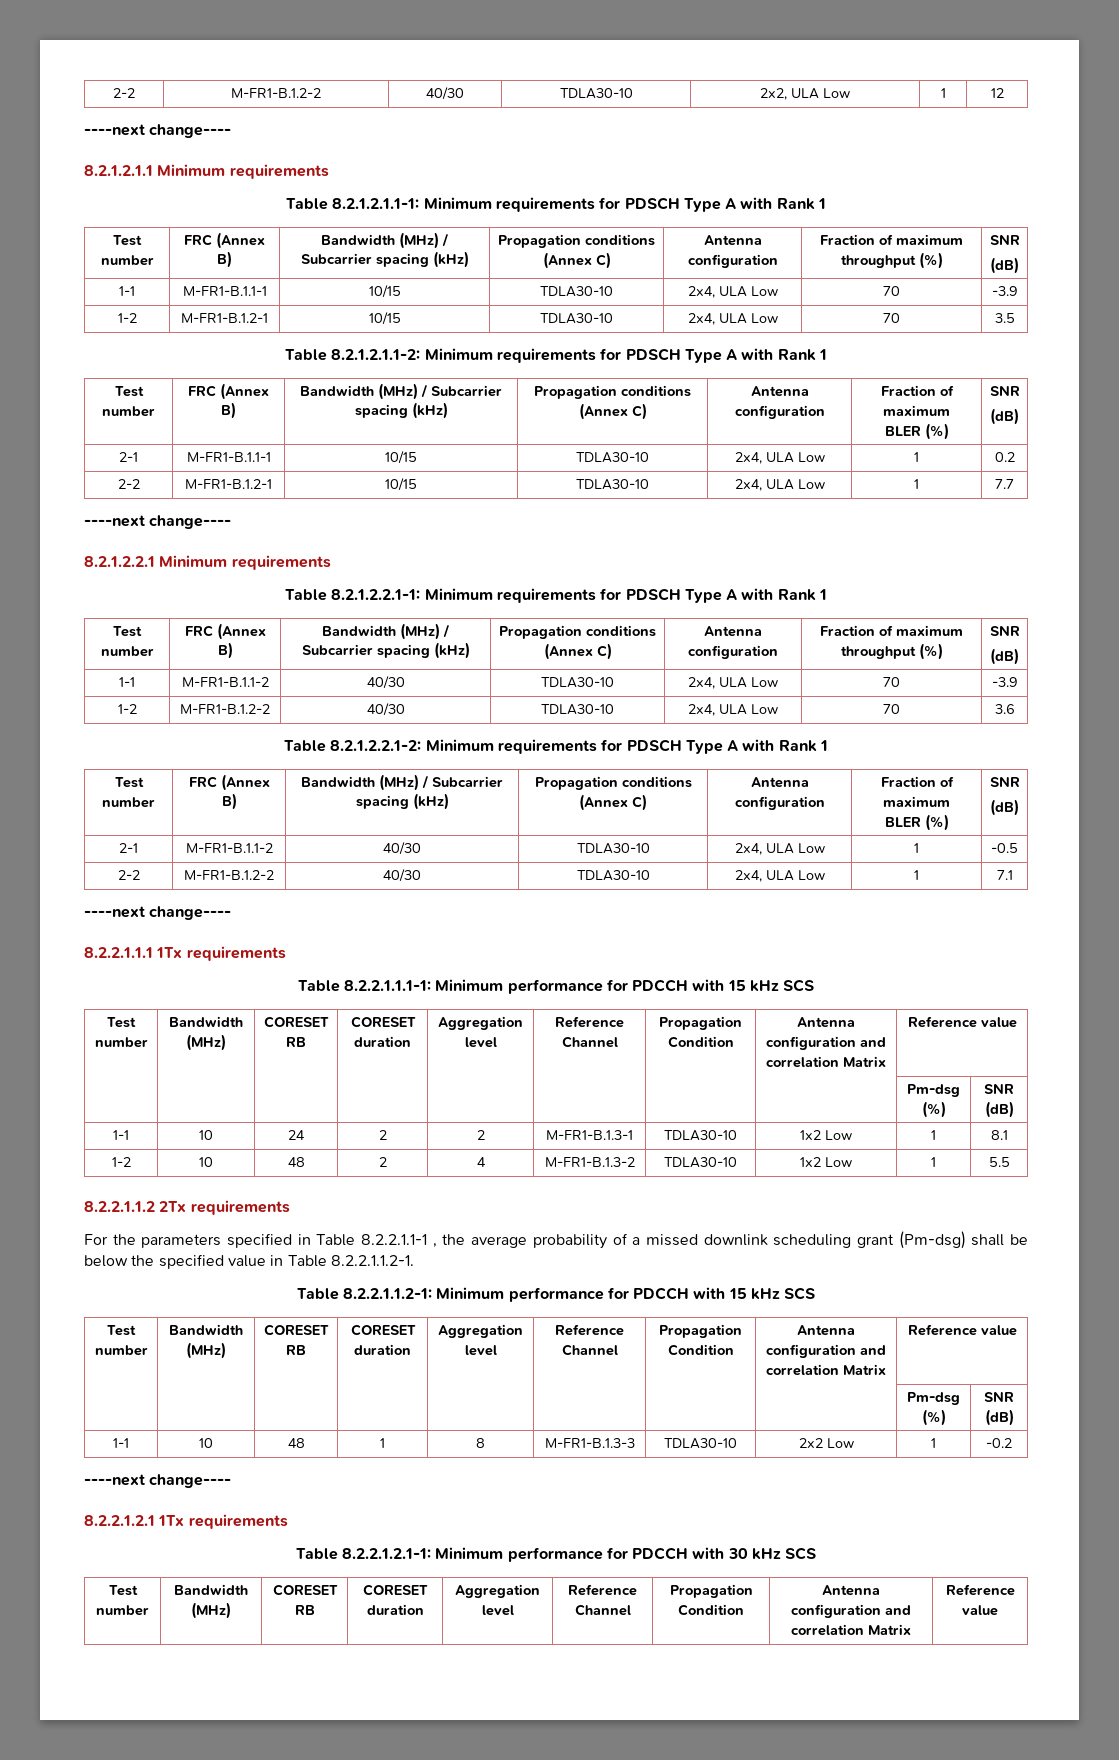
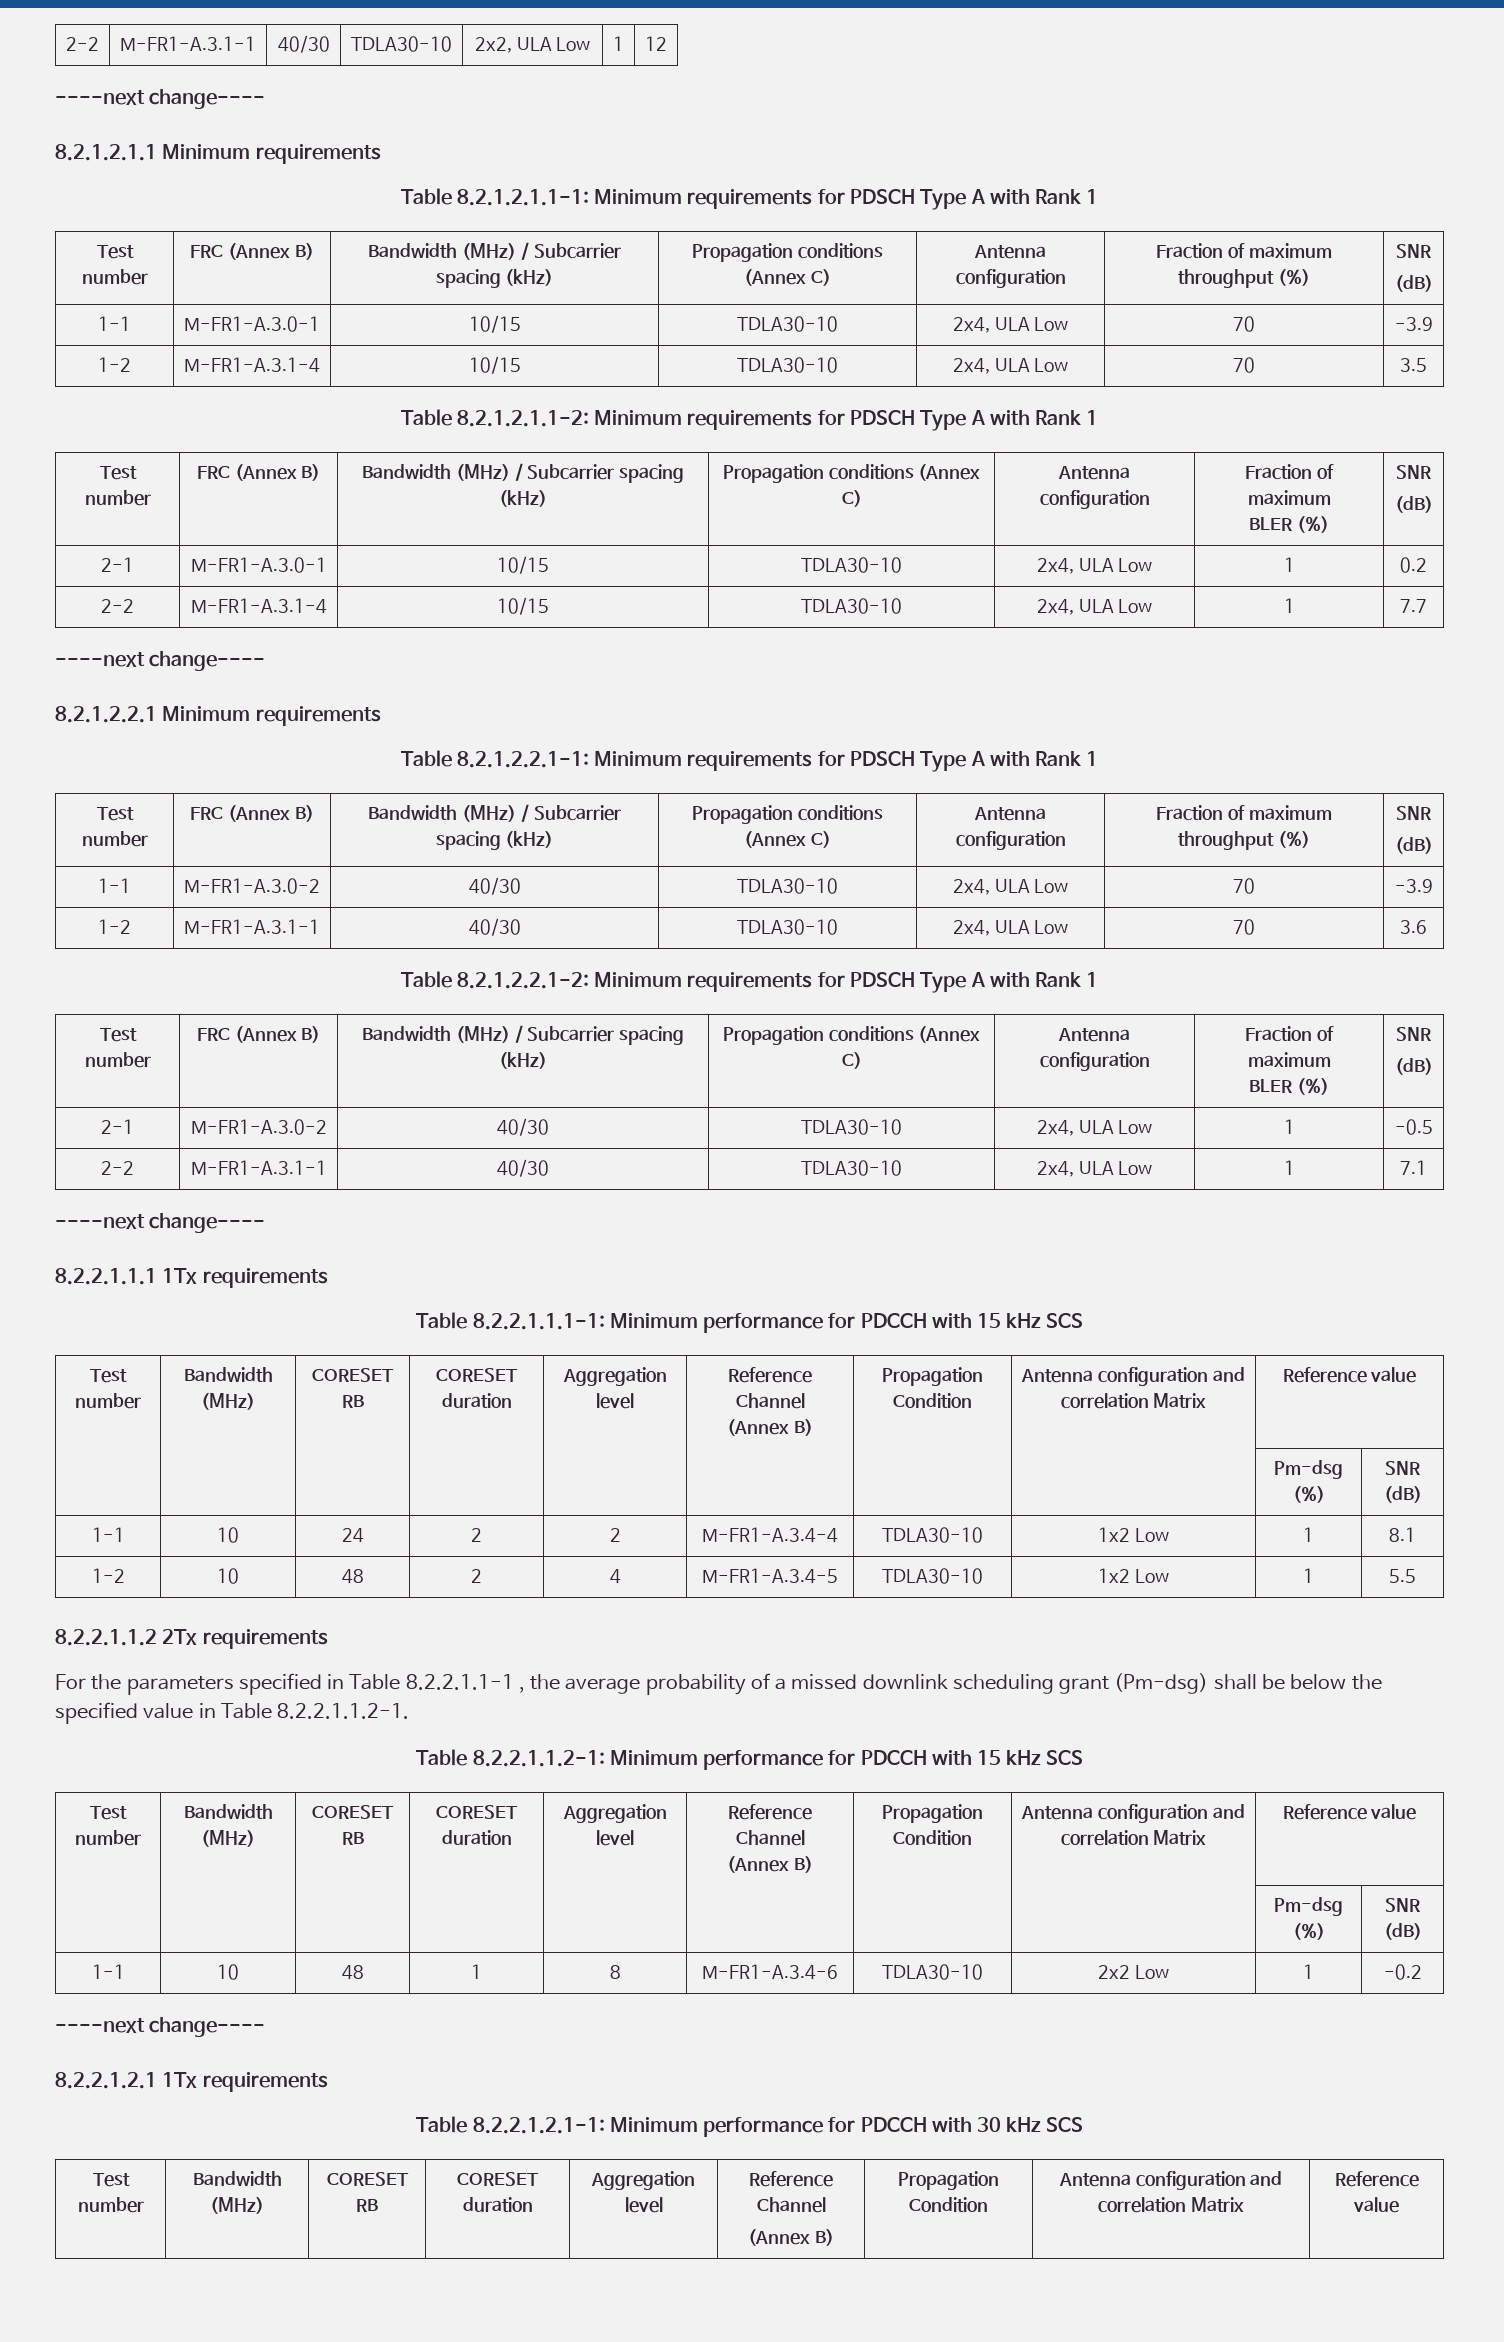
- 2-2 | M-FR1-B.1.2-2 | 40/30 | TDLA30-10 | 2x2, ULA Low | 1 | 12
+ 2-2 | M-FR1-A.3.1-1 | 40/30 | TDLA30-10 | 2x2, ULA Low | 1 | 12
- 1-1 | M-FR1-B.1.1-1 | 10/15 | TDLA30-10 | 2x4, ULA Low | 70 | -3.9
+ 1-1 | M-FR1-A.3.0-1 | 10/15 | TDLA30-10 | 2x4, ULA Low | 70 | -3.9
- 1-2 | M-FR1-B.1.2-1 | 10/15 | TDLA30-10 | 2x4, ULA Low | 70 | 3.5
+ 1-2 | M-FR1-A.3.1-4 | 10/15 | TDLA30-10 | 2x4, ULA Low | 70 | 3.5
- 2-1 | M-FR1-B.1.1-1 | 10/15 | TDLA30-10 | 2x4, ULA Low | 1 | 0.2
+ 2-1 | M-FR1-A.3.0-1 | 10/15 | TDLA30-10 | 2x4, ULA Low | 1 | 0.2
- 2-2 | M-FR1-B.1.2-1 | 10/15 | TDLA30-10 | 2x4, ULA Low | 1 | 7.7
+ 2-2 | M-FR1-A.3.1-4 | 10/15 | TDLA30-10 | 2x4, ULA Low | 1 | 7.7
- 1-1 | M-FR1-B.1.1-2 | 40/30 | TDLA30-10 | 2x4, ULA Low | 70 | -3.9
+ 1-1 | M-FR1-A.3.0-2 | 40/30 | TDLA30-10 | 2x4, ULA Low | 70 | -3.9
- 1-2 | M-FR1-B.1.2-2 | 40/30 | TDLA30-10 | 2x4, ULA Low | 70 | 3.6
+ 1-2 | M-FR1-A.3.1-1 | 40/30 | TDLA30-10 | 2x4, ULA Low | 70 | 3.6
- 2-1 | M-FR1-B.1.1-2 | 40/30 | TDLA30-10 | 2x4, ULA Low | 1 | -0.5
+ 2-1 | M-FR1-A.3.0-2 | 40/30 | TDLA30-10 | 2x4, ULA Low | 1 | -0.5
- 2-2 | M-FR1-B.1.2-2 | 40/30 | TDLA30-10 | 2x4, ULA Low | 1 | 7.1
+ 2-2 | M-FR1-A.3.1-1 | 40/30 | TDLA30-10 | 2x4, ULA Low | 1 | 7.1
  Table 8.2.2.1.1.1-1: Minimum performance for PDCCH with 15 kHz SCS
- Test number | Bandwidth (MHz) | CORESET RB | CORESET duration | Aggregation level | Reference Channel | Propagation Condition | Antenna configuration and correlation Matrix | Reference value
+ Test number | Bandwidth (MHz) | CORESET RB | CORESET duration | Aggregation level | Reference Channel
+ (Annex B) | Propagation Condition | Antenna configuration and correlation Matrix | Reference value
- 1-1 | 10 | 24 | 2 | 2 | M-FR1-B.1.3-1 | TDLA30-10 | 1x2 Low | 1 | 8.1
+ 1-1 | 10 | 24 | 2 | 2 | M-FR1-A.3.4-4 | TDLA30-10 | 1x2 Low | 1 | 8.1
- 1-2 | 10 | 48 | 2 | 4 | M-FR1-B.1.3-2 | TDLA30-10 | 1x2 Low | 1 | 5.5
+ 1-2 | 10 | 48 | 2 | 4 | M-FR1-A.3.4-5 | TDLA30-10 | 1x2 Low | 1 | 5.5
  Table 8.2.2.1.1.2-1: Minimum performance for PDCCH with 15 kHz SCS
- Test number | Bandwidth (MHz) | CORESET RB | CORESET duration | Aggregation level | Reference Channel | Propagation Condition | Antenna configuration and correlation Matrix | Reference value
+ Test number | Bandwidth (MHz) | CORESET RB | CORESET duration | Aggregation level | Reference Channel
+ (Annex B) | Propagation Condition | Antenna configuration and correlation Matrix | Reference value
- 1-1 | 10 | 48 | 1 | 8 | M-FR1-B.1.3-3 | TDLA30-10 | 2x2 Low | 1 | -0.2
+ 1-1 | 10 | 48 | 1 | 8 | M-FR1-A.3.4-6 | TDLA30-10 | 2x2 Low | 1 | -0.2
  Table 8.2.2.1.2.1-1: Minimum performance for PDCCH with 30 kHz SCS
- Test number | Bandwidth (MHz) | CORESET RB | CORESET duration | Aggregation level | Reference Channel | Propagation Condition | Antenna configuration and correlation Matrix | Reference value
+ Test number | Bandwidth (MHz) | CORESET RB | CORESET duration | Aggregation level | Reference Channel
+ (Annex B) | Propagation Condition | Antenna configuration and correlation Matrix | Reference value

